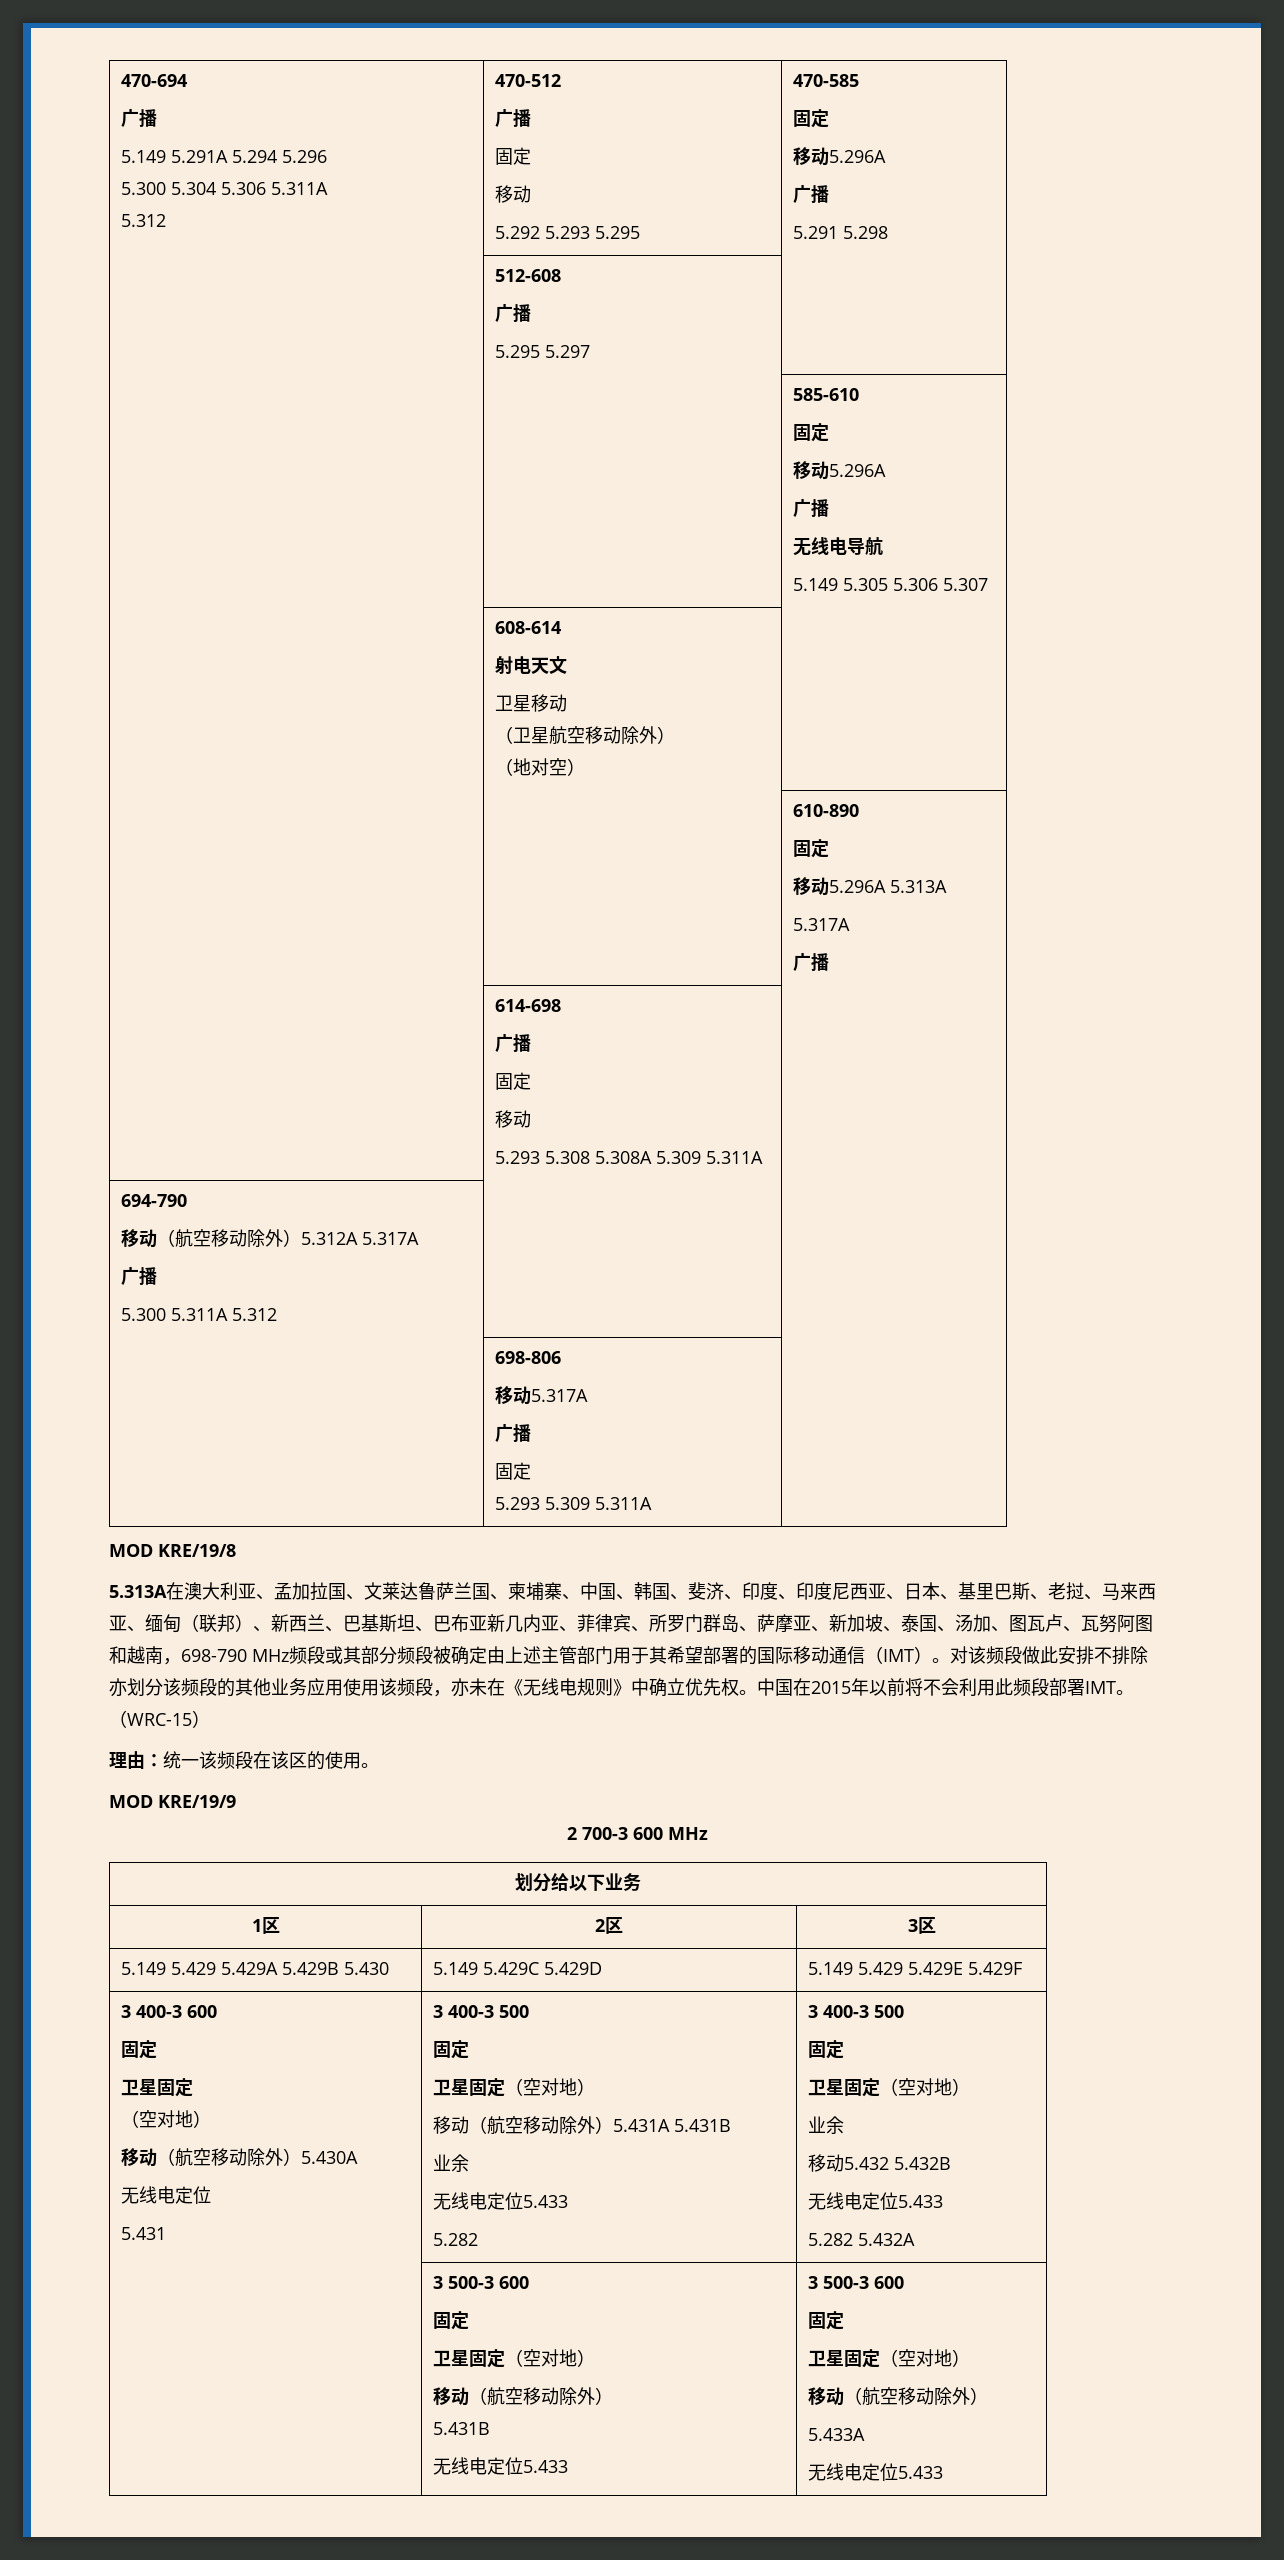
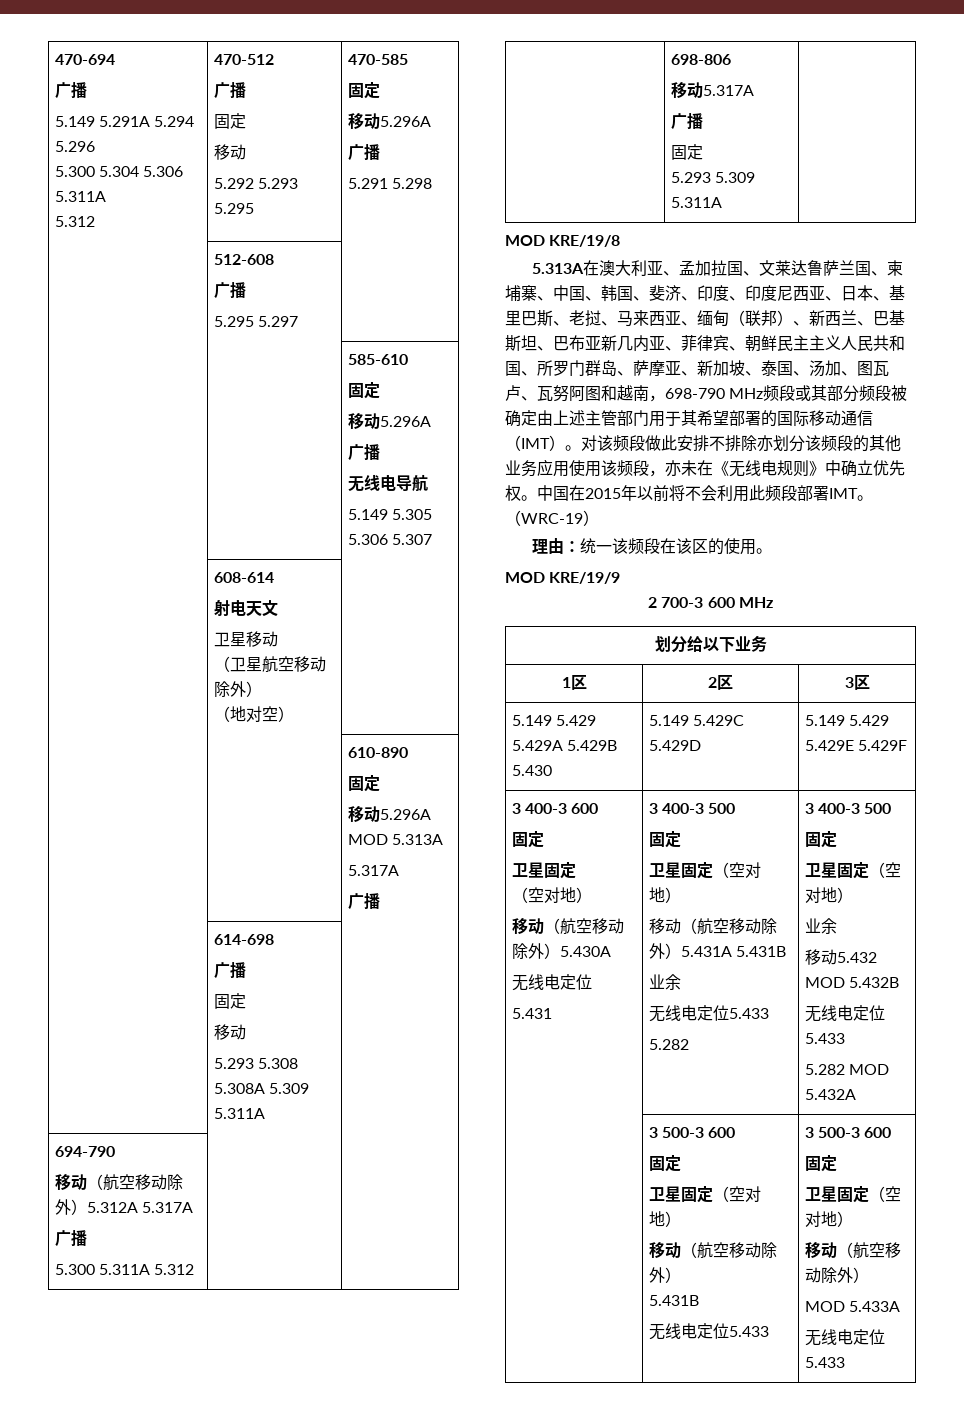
  | | 610-890
  固定
- 移动5.296A 5.313A
+ 移动5.296A MOD 5.313A
- 5.313A在澳大利亚、孟加拉国、文莱达鲁萨兰国、柬埔寨、中国、韩国、斐济、印度、印度尼西亚、日本、基里巴斯、老挝、马来西亚、缅甸（联邦）、新西兰、巴基斯坦、巴布亚新几内亚、菲律宾、所罗门群岛、萨摩亚、新加坡、泰国、汤加、图瓦卢、瓦努阿图和越南，698-790 MHz频段或其部分频段被确定由上述主管部门用于其希望部署的国际移动通信（IMT）。
+ 5.313A在澳大利亚、孟加拉国、文莱达鲁萨兰国、柬埔寨、中国、韩国、斐济、印度、印度尼西亚、日本、基里巴斯、老挝、马来西亚、缅甸（联邦）、新西兰、巴基斯坦、巴布亚新几内亚、菲律宾、朝鲜民主主义人民共和国、所罗门群岛、萨摩亚、新加坡、泰国、汤加、图瓦卢、瓦努阿图和越南，698-790 MHz频段或其部分频段被确定由上述主管部门用于其希望部署的国际移动通信（IMT）。
- （WRC-15）
+ （WRC-19）
- 移动5.432 5.432B
+ 移动5.432 MOD 5.432B
- 5.282 5.432A
+ 5.282 MOD 5.432A
  | 3 500-3 600
  固定
  卫星固定（空对地）
  移动（航空移动除外）
  5.431B
  无线电定位5.433 | 3 500-3 600
  固定
  卫星固定（空对地）
  移动（航空移动除外）
- 5.433A
+ MOD 5.433A

